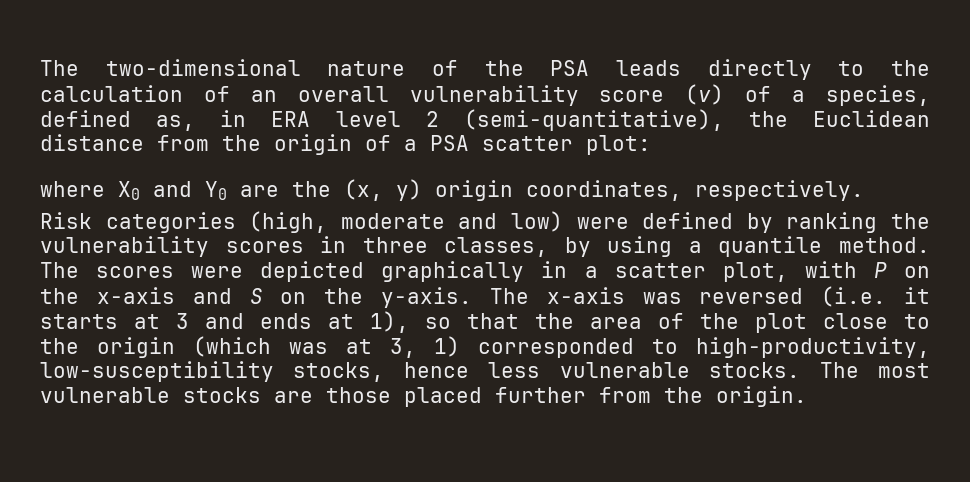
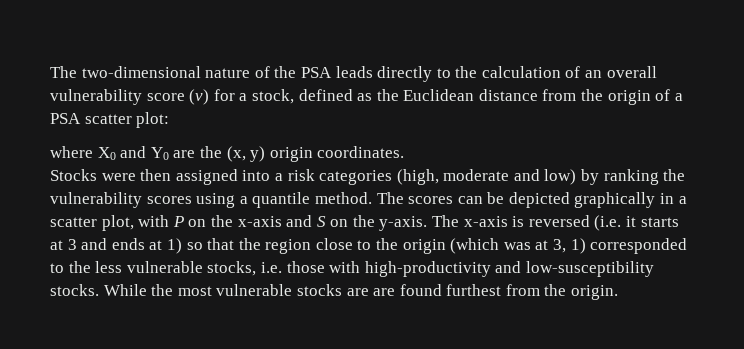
- The two-dimensional nature of the PSA leads directly to the calculation of an overall vulnerability score (v) of a species, defined as, in ERA level 2 (semi-quantitative), the Euclidean distance from the origin of a PSA scatter plot:
+ The two-dimensional nature of the PSA leads directly to the calculation of an overall vulnerability score (v) for a stock, defined as the Euclidean distance from the origin of a PSA scatter plot:
- where X0 and Y0 are the (x, y) origin coordinates, respectively.
- Risk categories (high, moderate and low) were defined by ranking the vulnerability scores in three classes, by using a quantile method.
+ where X0 and Y0 are the (x, y) origin coordinates.
+ Stocks were then assigned into a risk categories (high, moderate and low) by ranking the vulnerability scores using a quantile method.
- The scores were depicted graphically in a scatter plot, with P on the x-axis and S on the y-axis.
+ The scores can be depicted graphically in a scatter plot, with P on the x-axis and S on the y-axis.
- The x-axis was reversed (i.e. it starts at 3 and ends at 1), so that the area of the plot close to the origin (which was at 3, 1) corresponded to high-productivity, low-susceptibility stocks, hence less vulnerable stocks. The most vulnerable stocks are those placed further from the origin.
+ The x-axis is reversed (i.e. it starts at 3 and ends at 1) so that the region close to the origin (which was at 3, 1) corresponded to the less vulnerable stocks, i.e. those with high-productivity and low-susceptibility stocks. While the most vulnerable stocks are are found furthest from the origin.

